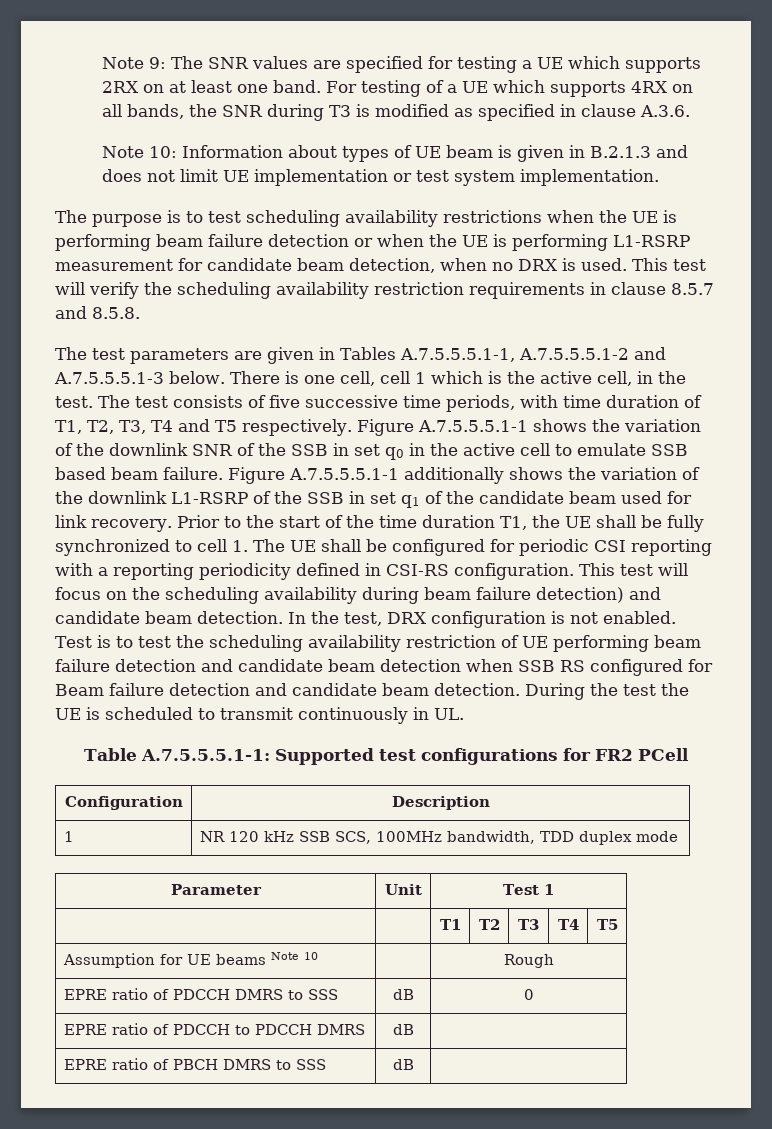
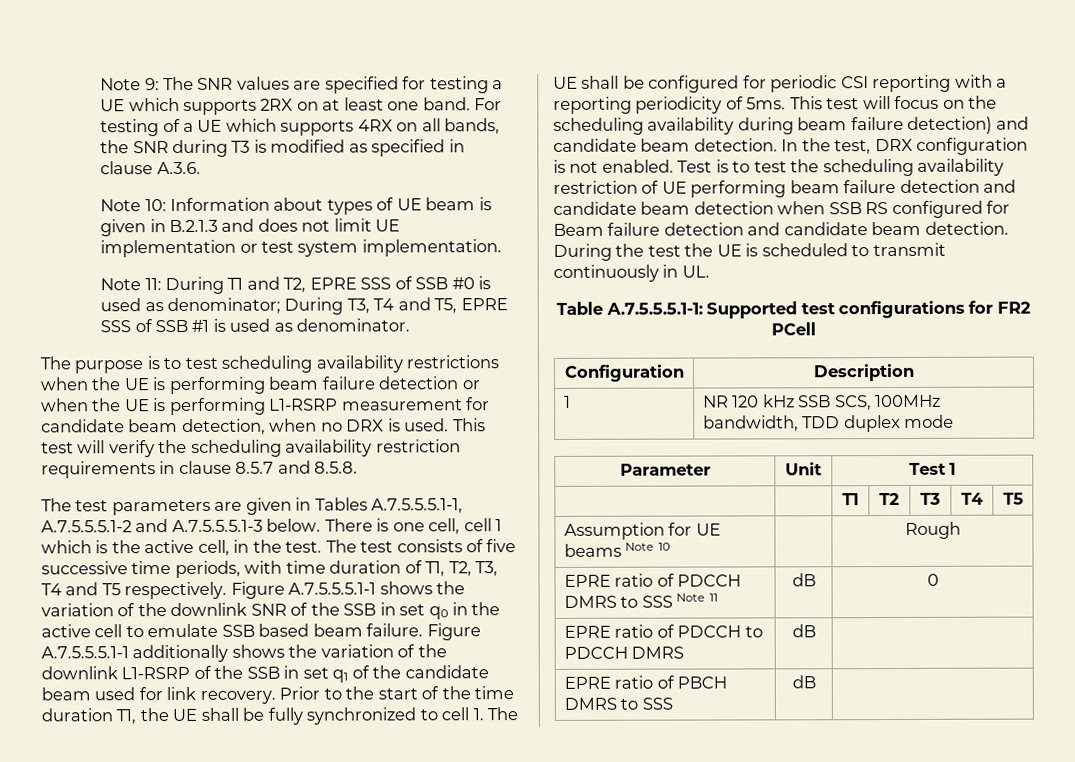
+ Note 11: During T1 and T2, EPRE SSS of SSB #0 is used as denominator; During T3, T4 and T5, EPRE SSS of SSB #1 is used as denominator.
- Prior to the start of the time duration T1, the UE shall be fully synchronized to cell 1. The UE shall be configured for periodic CSI reporting with a reporting periodicity defined in CSI-RS configuration.
+ Prior to the start of the time duration T1, the UE shall be fully synchronized to cell 1. The UE shall be configured for periodic CSI reporting with a reporting periodicity of 5ms.
- EPRE ratio of PDCCH DMRS to SSS | dB | 0
+ EPRE ratio of PDCCH DMRS to SSS Note 11 | dB | 0

